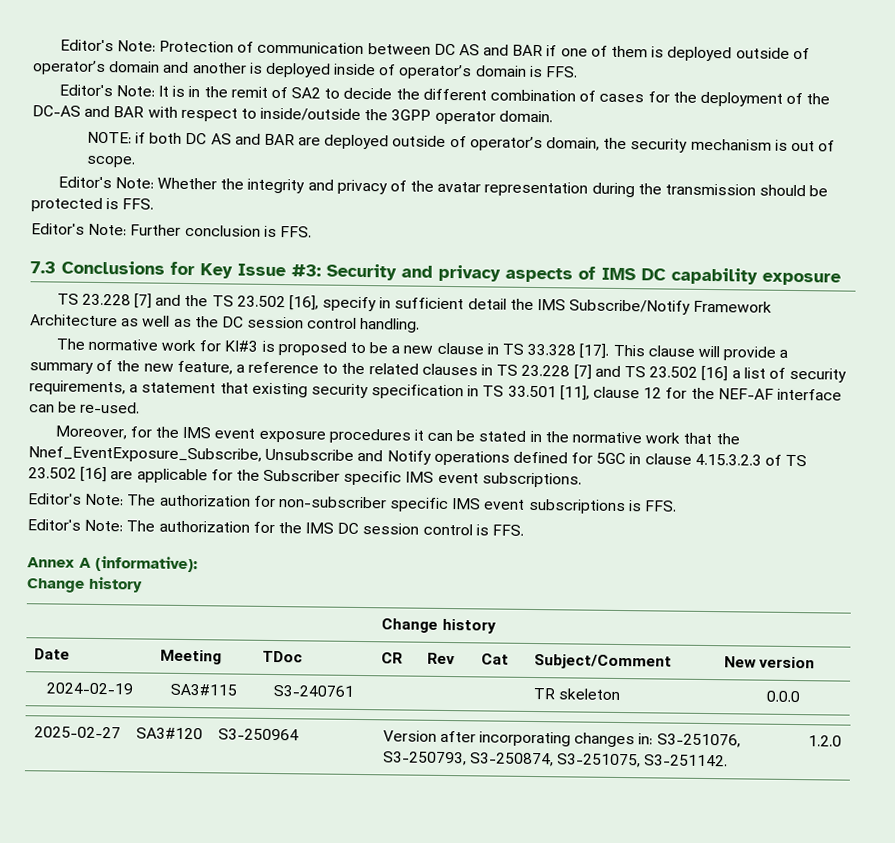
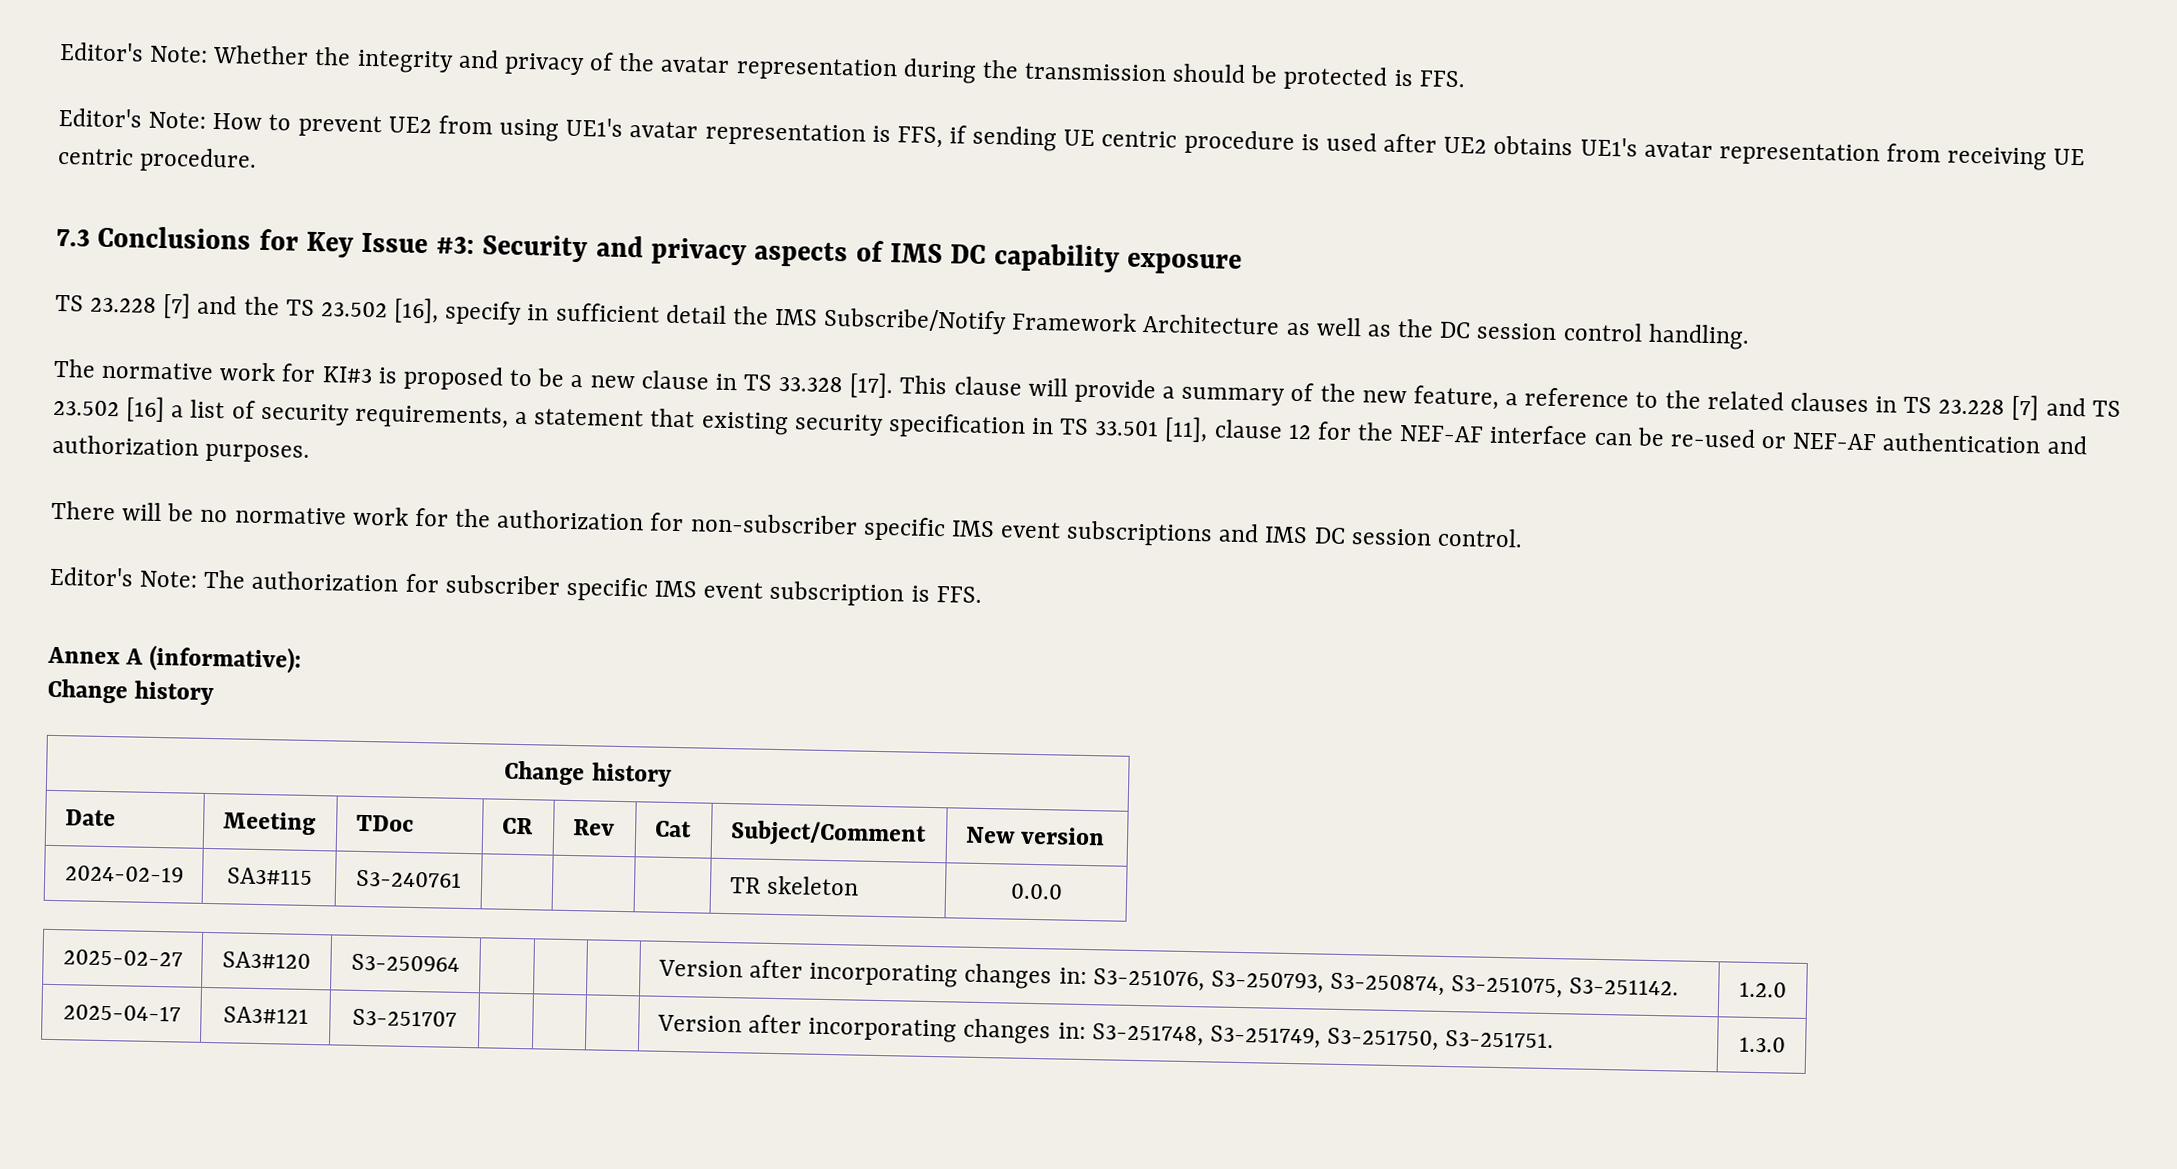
- Editor's Note: Protection of communication between DC AS and BAR if one of them is deployed outside of operator’s domain and another is deployed inside of operator’s domain is FFS.
- Editor's Note: It is in the remit of SA2 to decide the different combination of cases for the deployment of the DC-AS and BAR with respect to inside/outside the 3GPP operator domain.
- NOTE: if both DC AS and BAR are deployed outside of operator’s domain, the security mechanism is out of scope.
- Editor's Note: Further conclusion is FFS.
+ Editor's Note: How to prevent UE2 from using UE1's avatar representation is FFS, if sending UE centric procedure is used after UE2 obtains UE1's avatar representation from receiving UE centric procedure.
- This clause will provide a summary of the new feature, a reference to the related clauses in TS 23.228 [7] and TS 23.502 [16] a list of security requirements, a statement that existing security specification in TS 33.501 [11], clause 12 for the NEF-AF interface can be re-used.
- Moreover, for the IMS event exposure procedures it can be stated in the normative work that the Nnef_EventExposure_Subscribe, Unsubscribe and Notify operations defined for 5GC in clause 4.15.3.2.3 of TS 23.502 [16] are applicable for the Subscriber specific IMS event subscriptions.
- Editor's Note: The authorization for non-subscriber specific IMS event subscriptions is FFS.
- Editor's Note: The authorization for the IMS DC session control is FFS.
+ This clause will provide a summary of the new feature, a reference to the related clauses in TS 23.228 [7] and TS 23.502 [16] a list of security requirements, a statement that existing security specification in TS 33.501 [11], clause 12 for the NEF-AF interface can be re-used or NEF-AF authentication and authorization purposes.
+ There will be no normative work for the authorization for non-subscriber specific IMS event subscriptions and IMS DC session control.
+ Editor's Note: The authorization for subscriber specific IMS event subscription is FFS.
+ 2025-04-17 | SA3#121 | S3-251707 | | | | Version after incorporating changes in: S3-251748, S3-251749, S3-251750, S3-251751. | 1.3.0

